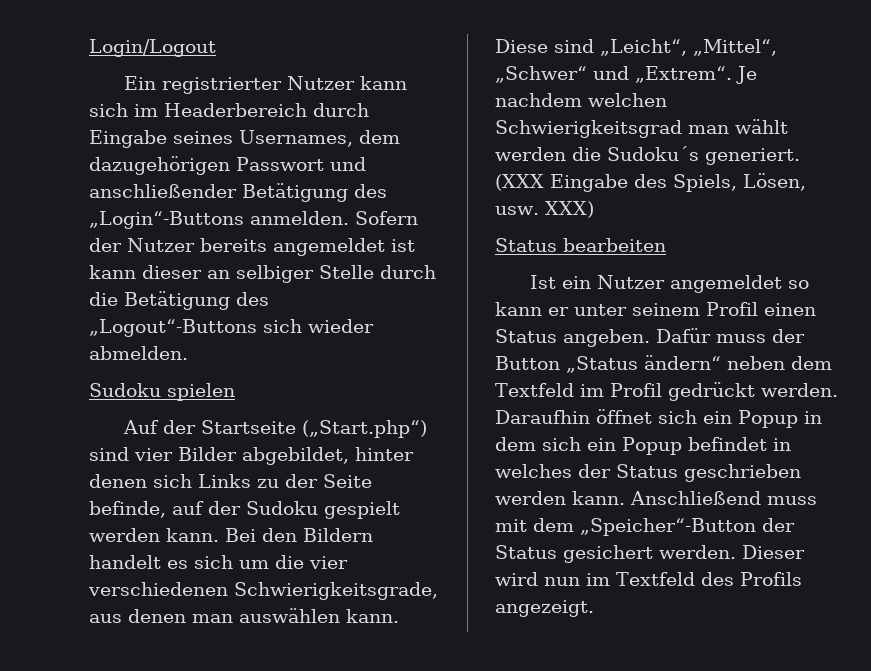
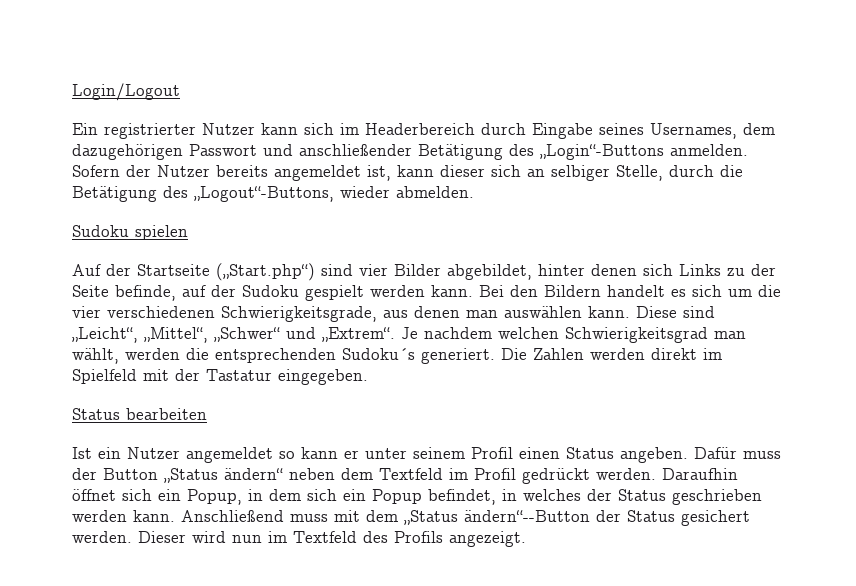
- Sofern der Nutzer bereits angemeldet ist kann dieser an selbiger Stelle durch die Betätigung des „Logout“-Buttons sich wieder abmelden.
+ Sofern der Nutzer bereits angemeldet ist, kann dieser sich an selbiger Stelle, durch die Betätigung des „Logout“-Buttons, wieder abmelden.
- Je nachdem welchen Schwierigkeitsgrad man wählt werden die Sudoku´s generiert.
+ Je nachdem welchen Schwierigkeitsgrad man wählt, werden die entsprechenden Sudoku´s generiert.
- (XXX Eingabe des Spiels, Lösen, usw. XXX)
+ Die Zahlen werden direkt im Spielfeld mit der Tastatur eingegeben.
- Daraufhin öffnet sich ein Popup in dem sich ein Popup befindet in welches der Status geschrieben werden kann.
+ Daraufhin öffnet sich ein Popup, in dem sich ein Popup befindet, in welches der Status geschrieben werden kann.
- Anschließend muss mit dem „Speicher“-Button der Status gesichert werden.
+ Anschließend muss mit dem „Status ändern“--Button der Status gesichert werden.

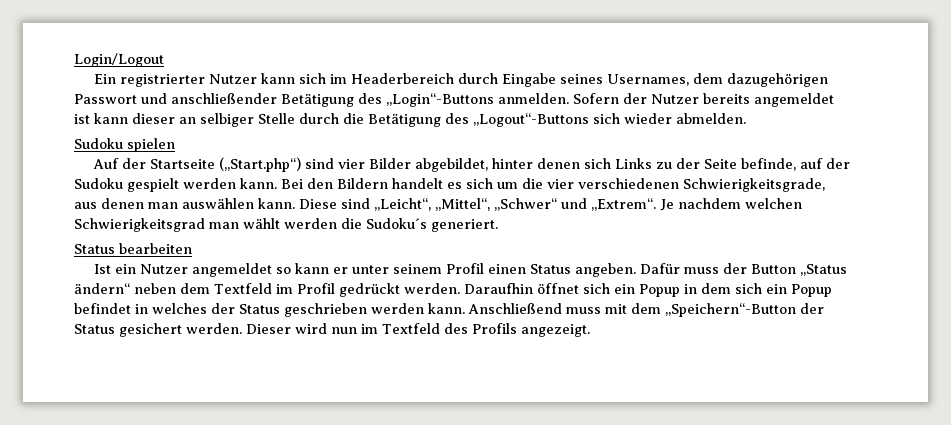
- Sofern der Nutzer bereits angemeldet ist, kann dieser sich an selbiger Stelle, durch die Betätigung des „Logout“-Buttons, wieder abmelden.
+ Sofern der Nutzer bereits angemeldet ist kann dieser an selbiger Stelle durch die Betätigung des „Logout“-Buttons sich wieder abmelden.
- Je nachdem welchen Schwierigkeitsgrad man wählt, werden die entsprechenden Sudoku´s generiert. Die Zahlen werden direkt im Spielfeld mit der Tastatur eingegeben.
+ Je nachdem welchen Schwierigkeitsgrad man wählt werden die Sudoku´s generiert.
- Daraufhin öffnet sich ein Popup, in dem sich ein Popup befindet, in welches der Status geschrieben werden kann.
+ Daraufhin öffnet sich ein Popup in dem sich ein Popup befindet in welches der Status geschrieben werden kann.
- Anschließend muss mit dem „Status ändern“--Button der Status gesichert werden.
+ Anschließend muss mit dem „Speichern“-Button der Status gesichert werden.

